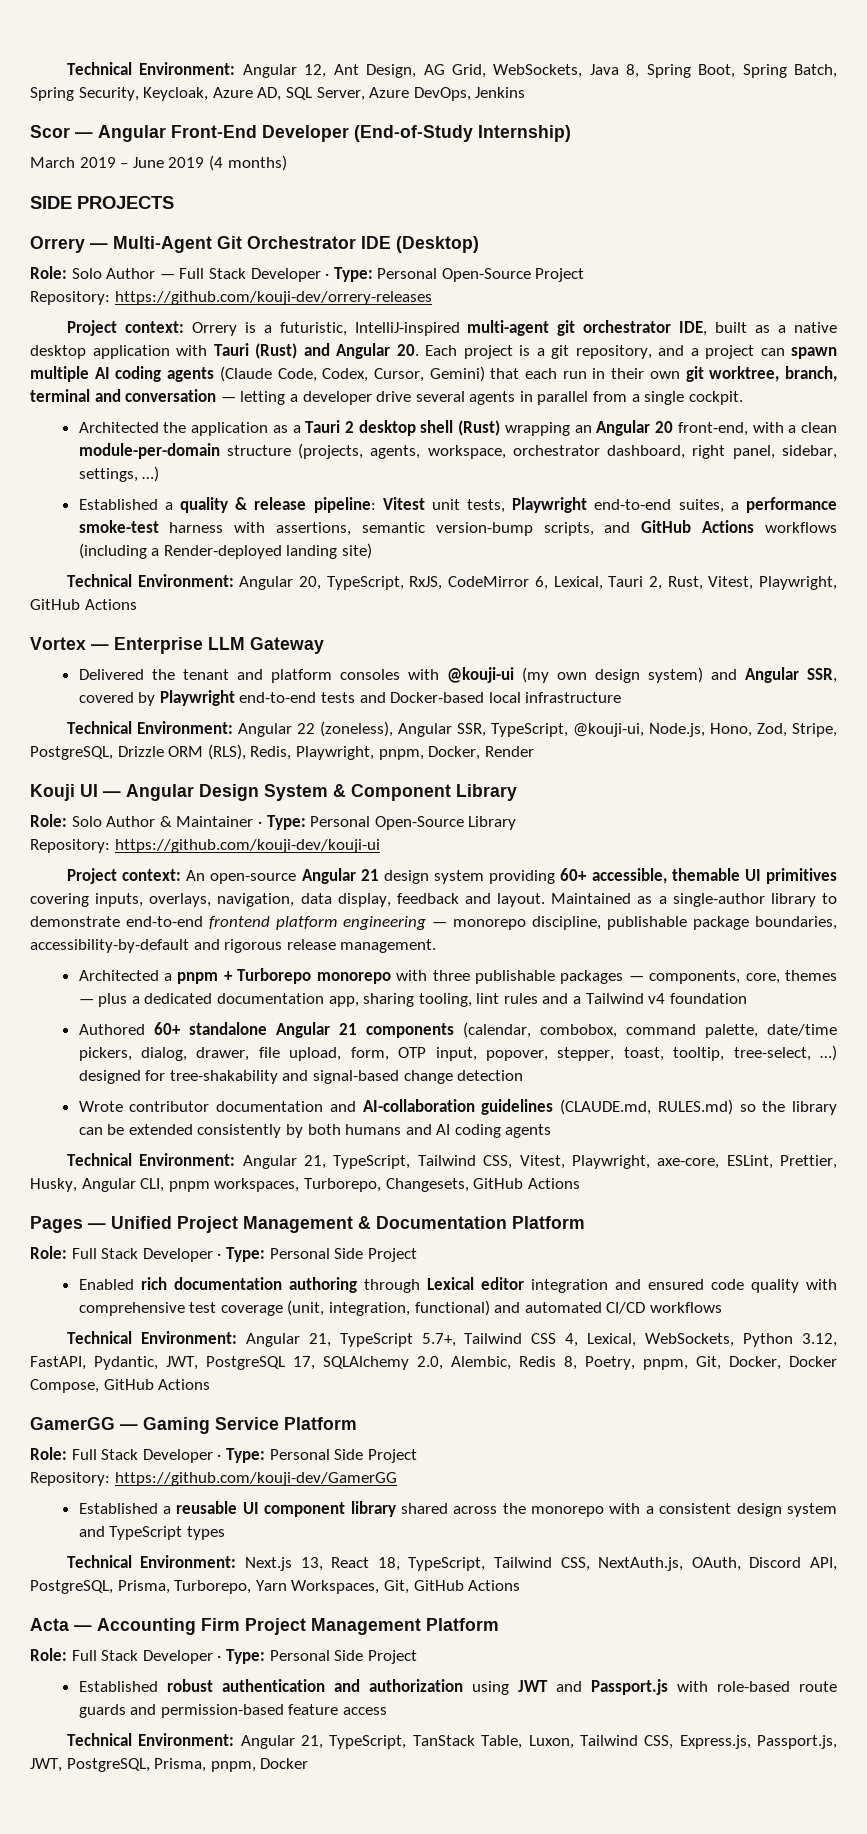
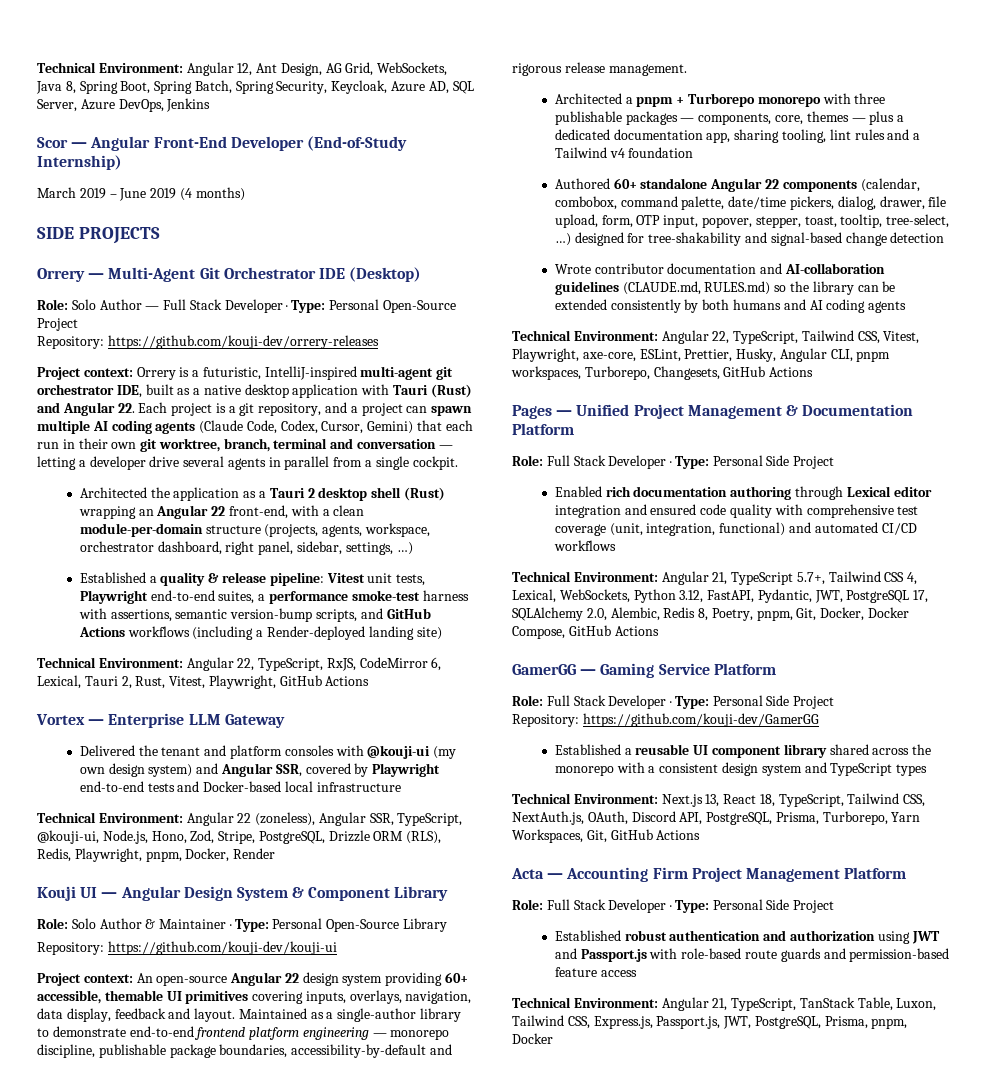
- Orrery is a futuristic, IntelliJ-inspired multi-agent git orchestrator IDE, built as a native desktop application with Tauri (Rust) and Angular 20. Each project is a git repository, and a project can spawn multiple AI coding agents (Claude Code, Codex, Cursor, Gemini) that each run in their own git worktree, branch, terminal and conversation — letting a developer drive several agents in parallel from a single cockpit.
+ Orrery is a futuristic, IntelliJ-inspired multi-agent git orchestrator IDE, built as a native desktop application with Tauri (Rust) and Angular 22. Each project is a git repository, and a project can spawn multiple AI coding agents (Claude Code, Codex, Cursor, Gemini) that each run in their own git worktree, branch, terminal and conversation — letting a developer drive several agents in parallel from a single cockpit.
- Architected the application as a Tauri 2 desktop shell (Rust) wrapping an Angular 20 front-end, with a clean module-per-domain structure (projects, agents, workspace, orchestrator dashboard, right panel, sidebar, settings, …)
+ Architected the application as a Tauri 2 desktop shell (Rust) wrapping an Angular 22 front-end, with a clean module-per-domain structure (projects, agents, workspace, orchestrator dashboard, right panel, sidebar, settings, …)
- Technical Environment: Angular 20, TypeScript, RxJS, CodeMirror 6, Lexical, Tauri 2, Rust, Vitest, Playwright, GitHub Actions
+ Technical Environment: Angular 22, TypeScript, RxJS, CodeMirror 6, Lexical, Tauri 2, Rust, Vitest, Playwright, GitHub Actions
- Project context: An open-source Angular 21 design system providing 60+ accessible, themable UI primitives covering inputs, overlays, navigation, data display, feedback and layout.
+ Project context: An open-source Angular 22 design system providing 60+ accessible, themable UI primitives covering inputs, overlays, navigation, data display, feedback and layout.
- Authored 60+ standalone Angular 21 components (calendar, combobox, command palette, date/time pickers, dialog, drawer, file upload, form, OTP input, popover, stepper, toast, tooltip, tree-select, …) designed for tree-shakability and signal-based change detection
+ Authored 60+ standalone Angular 22 components (calendar, combobox, command palette, date/time pickers, dialog, drawer, file upload, form, OTP input, popover, stepper, toast, tooltip, tree-select, …) designed for tree-shakability and signal-based change detection
- Technical Environment: Angular 21, TypeScript, Tailwind CSS, Vitest, Playwright, axe-core, ESLint, Prettier, Husky, Angular CLI, pnpm workspaces, Turborepo, Changesets, GitHub Actions
+ Technical Environment: Angular 22, TypeScript, Tailwind CSS, Vitest, Playwright, axe-core, ESLint, Prettier, Husky, Angular CLI, pnpm workspaces, Turborepo, Changesets, GitHub Actions

